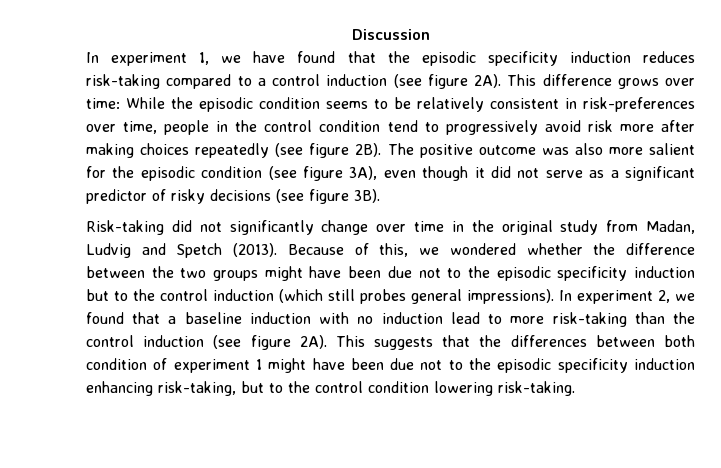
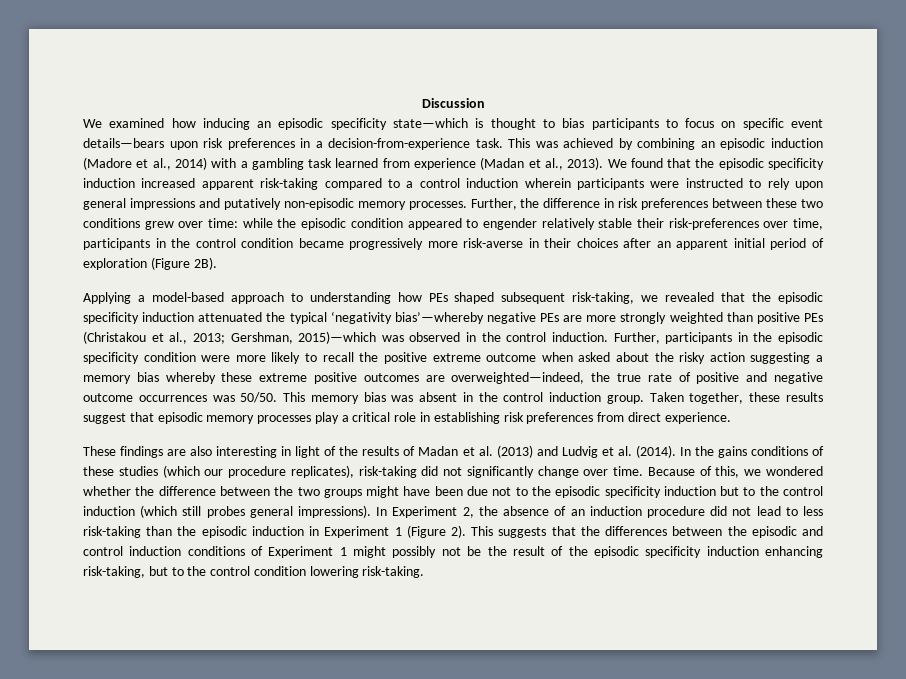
- In experiment 1, we have found that the episodic specificity induction reduces risk-taking compared to a control induction (see figure 2A). This difference grows over time: While the episodic condition seems to be relatively consistent in risk-preferences over time, people in the control condition tend to progressively avoid risk more after making choices repeatedly (see figure 2B). The positive outcome was also more salient for the episodic condition (see figure 3A), even though it did not serve as a significant predictor of risky decisions (see figure 3B).
- Risk-taking did not significantly change over time in the original study from Madan, Ludvig and Spetch (2013).
+ We examined how inducing an episodic specificity state—which is thought to bias participants to focus on specific event details—bears upon risk preferences in a decision-from-experience task. This was achieved by combining an episodic induction (Madore et al., 2014) with a gambling task learned from experience (Madan et al., 2013). We found that the episodic specificity induction increased apparent risk-taking compared to a control induction wherein participants were instructed to rely upon general impressions and putatively non-episodic memory processes. Further, the difference in risk preferences between these two conditions grew over time: while the episodic condition appeared to engender relatively stable their risk-preferences over time, participants in the control condition became progressively more risk-averse in their choices after an apparent initial period of exploration (Figure 2B).
+ Applying a model-based approach to understanding how PEs shaped subsequent risk-taking, we revealed that the episodic specificity induction attenuated the typical ‘negativity bias’—whereby negative PEs are more strongly weighted than positive PEs (Christakou et al., 2013; Gershman, 2015)—which was observed in the control induction. Further, participants in the episodic specificity condition were more likely to recall the positive extreme outcome when asked about the risky action suggesting a memory bias whereby these extreme positive outcomes are overweighted—indeed, the true rate of positive and negative outcome occurrences was 50/50. This memory bias was absent in the control induction group. Taken together, these results suggest that episodic memory processes play a critical role in establishing risk preferences from direct experience.
+ These findings are also interesting in light of the results of Madan et al. (2013) and Ludvig et al. (2014). In the gains conditions of these studies (which our procedure replicates), risk-taking did not significantly change over time.
- In experiment 2, we found that a baseline induction with no induction lead to more risk-taking than the control induction (see figure 2A).
+ In Experiment 2, the absence of an induction procedure did not lead to less risk-taking than the episodic induction in Experiment 1 (Figure 2).
- This suggests that the differences between both condition of experiment 1 might have been due not to the episodic specificity induction enhancing risk-taking, but to the control condition lowering risk-taking.
+ This suggests that the differences between the episodic and control induction conditions of Experiment 1 might possibly not be the result of the episodic specificity induction enhancing risk-taking, but to the control condition lowering risk-taking.

